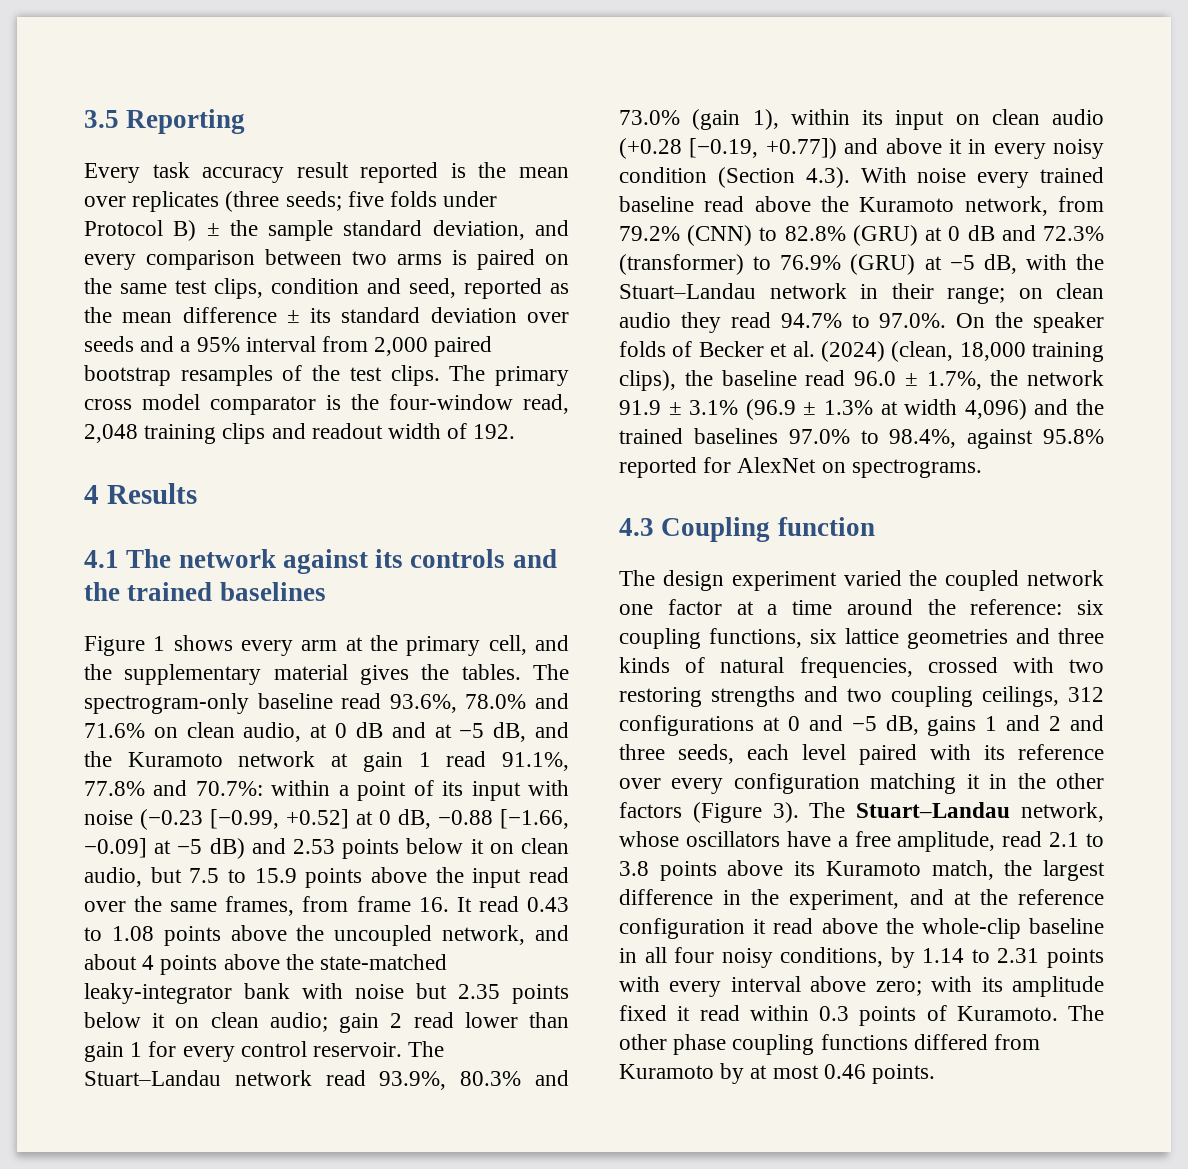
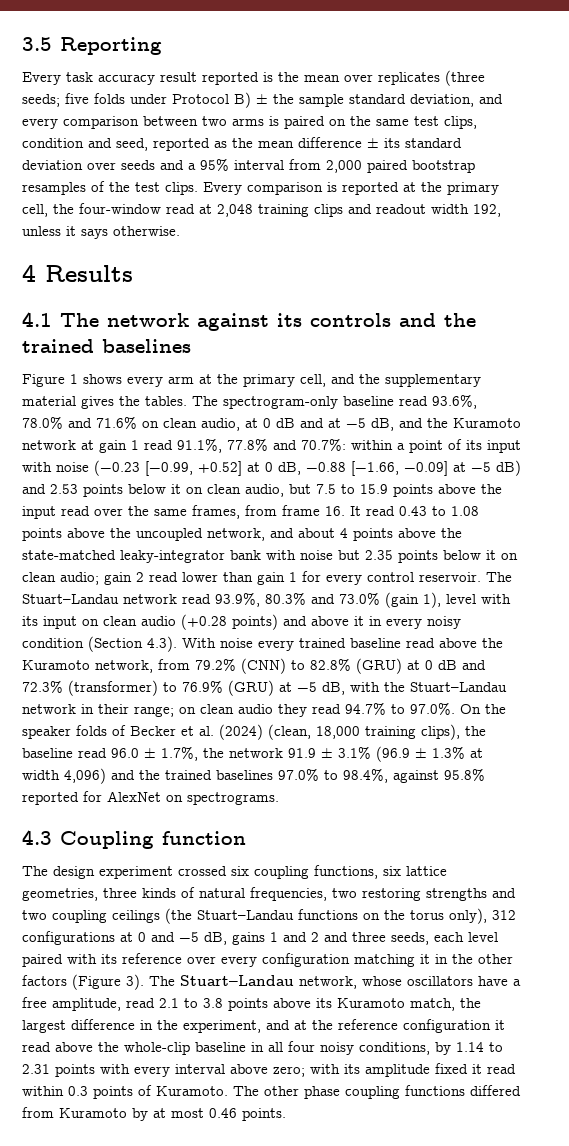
- The primary cross model comparator is the four-window read, 2,048 training clips and readout width of 192.
+ Every comparison is reported at the primary cell, the four-window read at 2,048 training clips and readout width 192, unless it says otherwise.
- The Stuart–Landau network read 93.9%, 80.3% and 73.0% (gain 1), within its input on clean audio (+0.28 [−0.19, +0.77]) and above it in every noisy condition (Section 4.3). With noise every trained baseline read above the Kuramoto network, from 79.2% (CNN) to 82.8% (GRU) at 0 dB and 72.3% (transformer) to 76.9% (GRU) at −5 dB, with the Stuart–Landau network in their range;
+ The Stuart–Landau network read 93.9%, 80.3% and 73.0% (gain 1), level with its input on clean audio (+0.28 points) and above it in every noisy condition (Section 4.3). With noise every trained baseline read above the Kuramoto network, from 79.2% (CNN) to 82.8% (GRU) at 0 dB and 72.3% (transformer) to 76.9% (GRU) at −5 dB, with the Stuart–Landau network in their range;
- The design experiment varied the coupled network one factor at a time around the reference: six coupling functions, six lattice geometries and three kinds of natural frequencies, crossed with two restoring strengths and two coupling ceilings, 312 configurations at 0 and −5 dB, gains 1 and 2 and three seeds, each level paired with its reference over every configuration matching it in the other factors (Figure 3).
+ The design experiment crossed six coupling functions, six lattice geometries, three kinds of natural frequencies, two restoring strengths and two coupling ceilings (the Stuart–Landau functions on the torus only), 312 configurations at 0 and −5 dB, gains 1 and 2 and three seeds, each level paired with its reference over every configuration matching it in the other factors (Figure 3).

